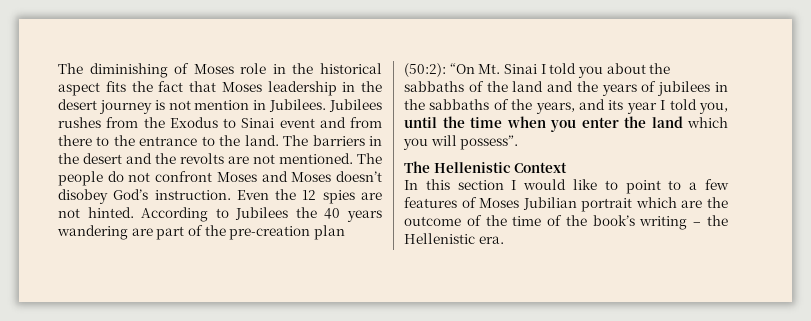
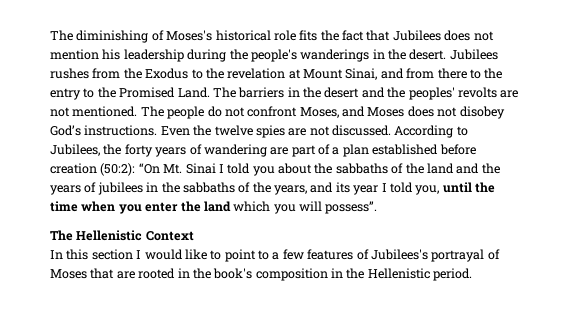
- The diminishing of Moses role in the historical aspect fits the fact that Moses leadership in the desert journey is not mention in Jubilees.
+ The diminishing of Moses's historical role fits the fact that Jubilees does not mention his leadership during the people's wanderings in the desert.
- Jubilees rushes from the Exodus to Sinai event and from there to the entrance to the land.
+ Jubilees rushes from the Exodus to the revelation at Mount Sinai, and from there to the entry to the Promised Land.
- The barriers in the desert and the revolts are not mentioned.
+ The barriers in the desert and the peoples' revolts are not mentioned.
- The people do not confront Moses and Moses doesn’t disobey God’s instruction.
+ The people do not confront Moses, and Moses does not disobey God’s instructions.
- Even the 12 spies are not hinted.
+ Even the twelve spies are not discussed.
- According to Jubilees the 40 years wandering are part of the pre-creation plan (50:2): “On Mt. Sinai I told you about the sabbaths of the land and the years of jubilees in the sabbaths of the years, and its year I told you, until the time when you enter the land which you will possess”.
+ According to Jubilees, the forty years of wandering are part of a plan established before creation (50:2): “On Mt. Sinai I told you about the sabbaths of the land and the years of jubilees in the sabbaths of the years, and its year I told you, until the time when you enter the land which you will possess”.
- In this section I would like to point to a few features of Moses Jubilian portrait which are the outcome of the time of the book’s writing – the Hellenistic era.
+ In this section I would like to point to a few features of Jubilees's portrayal of Moses that are rooted in the book's composition in the Hellenistic period.

